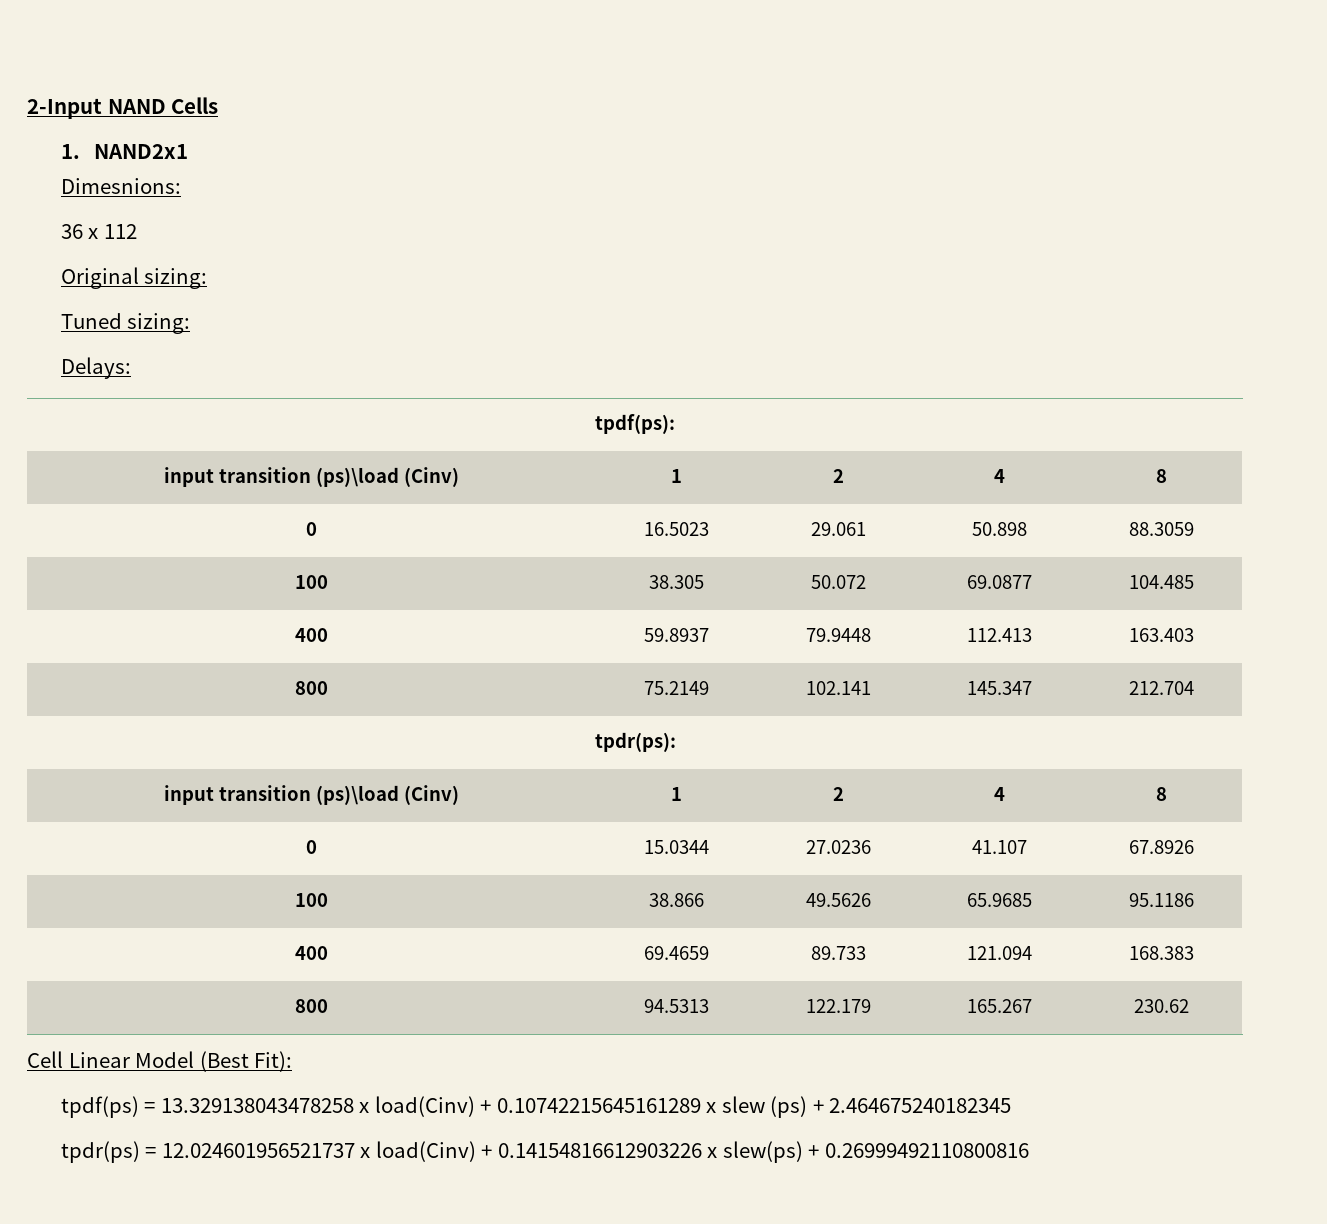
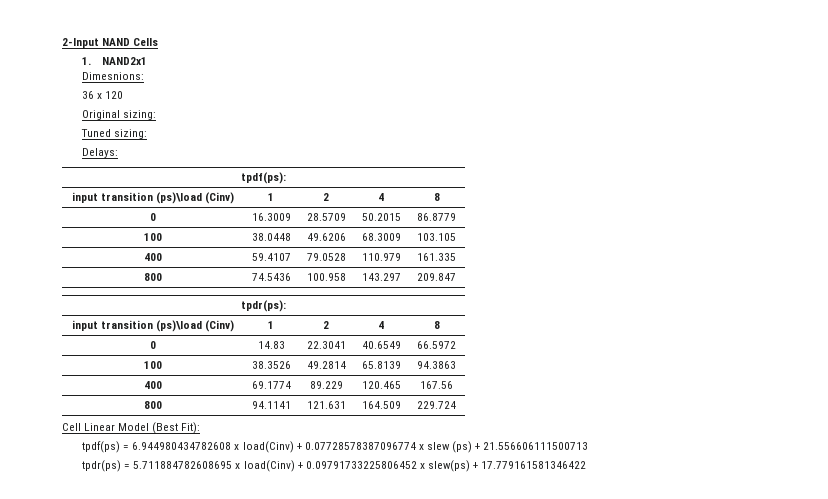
- 36 x 112
+ 36 x 120
- 0 | 16.5023 | 29.061 | 50.898 | 88.3059
- 100 | 38.305 | 50.072 | 69.0877 | 104.485
- 400 | 59.8937 | 79.9448 | 112.413 | 163.403
- 800 | 75.2149 | 102.141 | 145.347 | 212.704
+ 0 | 16.3009 | 28.5709 | 50.2015 | 86.8779
+ 100 | 38.0448 | 49.6206 | 68.3009 | 103.105
+ 400 | 59.4107 | 79.0528 | 110.979 | 161.335
+ 800 | 74.5436 | 100.958 | 143.297 | 209.847
- 0 | 15.0344 | 27.0236 | 41.107 | 67.8926
- 100 | 38.866 | 49.5626 | 65.9685 | 95.1186
- 400 | 69.4659 | 89.733 | 121.094 | 168.383
- 800 | 94.5313 | 122.179 | 165.267 | 230.62
+ 0 | 14.83 | 22.3041 | 40.6549 | 66.5972
+ 100 | 38.3526 | 49.2814 | 65.8139 | 94.3863
+ 400 | 69.1774 | 89.229 | 120.465 | 167.56
+ 800 | 94.1141 | 121.631 | 164.509 | 229.724
- tpdf(ps) = 13.329138043478258 x load(Cinv) + 0.10742215645161289 x slew (ps) + 2.464675240182345
+ tpdf(ps) = 6.944980434782608 x load(Cinv) + 0.07728578387096774 x slew (ps) + 21.556606111500713
- tpdr(ps) = 12.024601956521737 x load(Cinv) + 0.14154816612903226 x slew(ps) + 0.26999492110800816
+ tpdr(ps) = 5.711884782608695 x load(Cinv) + 0.09791733225806452 x slew(ps) + 17.779161581346422

